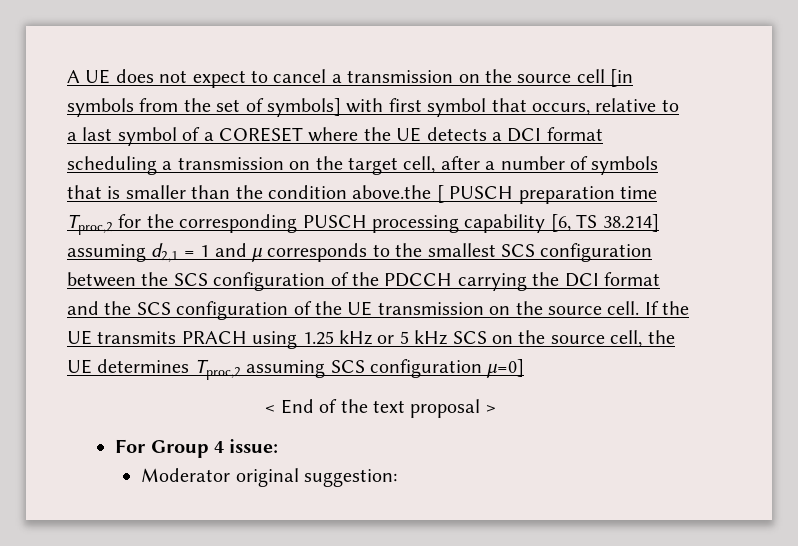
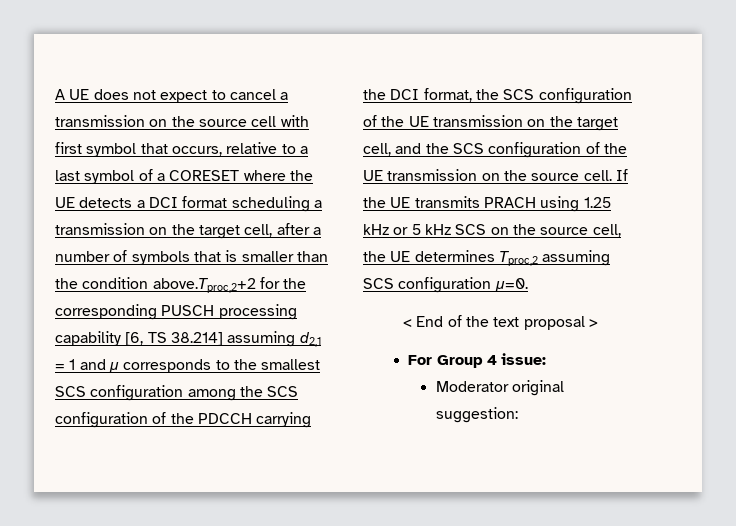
- A UE does not expect to cancel a transmission on the source cell [in symbols from the set of symbols] with first symbol that occurs, relative to a last symbol of a CORESET where the UE detects a DCI format scheduling a transmission on the target cell, after a number of symbols that is smaller than the condition above.the [ PUSCH preparation time Tproc,2 for the corresponding PUSCH processing capability [6, TS 38.214] assuming d2,1 = 1 and μ corresponds to the smallest SCS configuration between the SCS configuration of the PDCCH carrying the DCI format and the SCS configuration of the UE transmission on the source cell.
+ A UE does not expect to cancel a transmission on the source cell with first symbol that occurs, relative to a last symbol of a CORESET where the UE detects a DCI format scheduling a transmission on the target cell, after a number of symbols that is smaller than the condition above.Tproc,2+2 for the corresponding PUSCH processing capability [6, TS 38.214] assuming d2,1 = 1 and μ corresponds to the smallest SCS configuration among the SCS configuration of the PDCCH carrying the DCI format, the SCS configuration of the UE transmission on the target cell, and the SCS configuration of the UE transmission on the source cell.
- If the UE transmits PRACH using 1.25 kHz or 5 kHz SCS on the source cell, the UE determines Tproc,2 assuming SCS configuration μ=0]
+ If the UE transmits PRACH using 1.25 kHz or 5 kHz SCS on the source cell, the UE determines Tproc,2 assuming SCS configuration μ=0.

